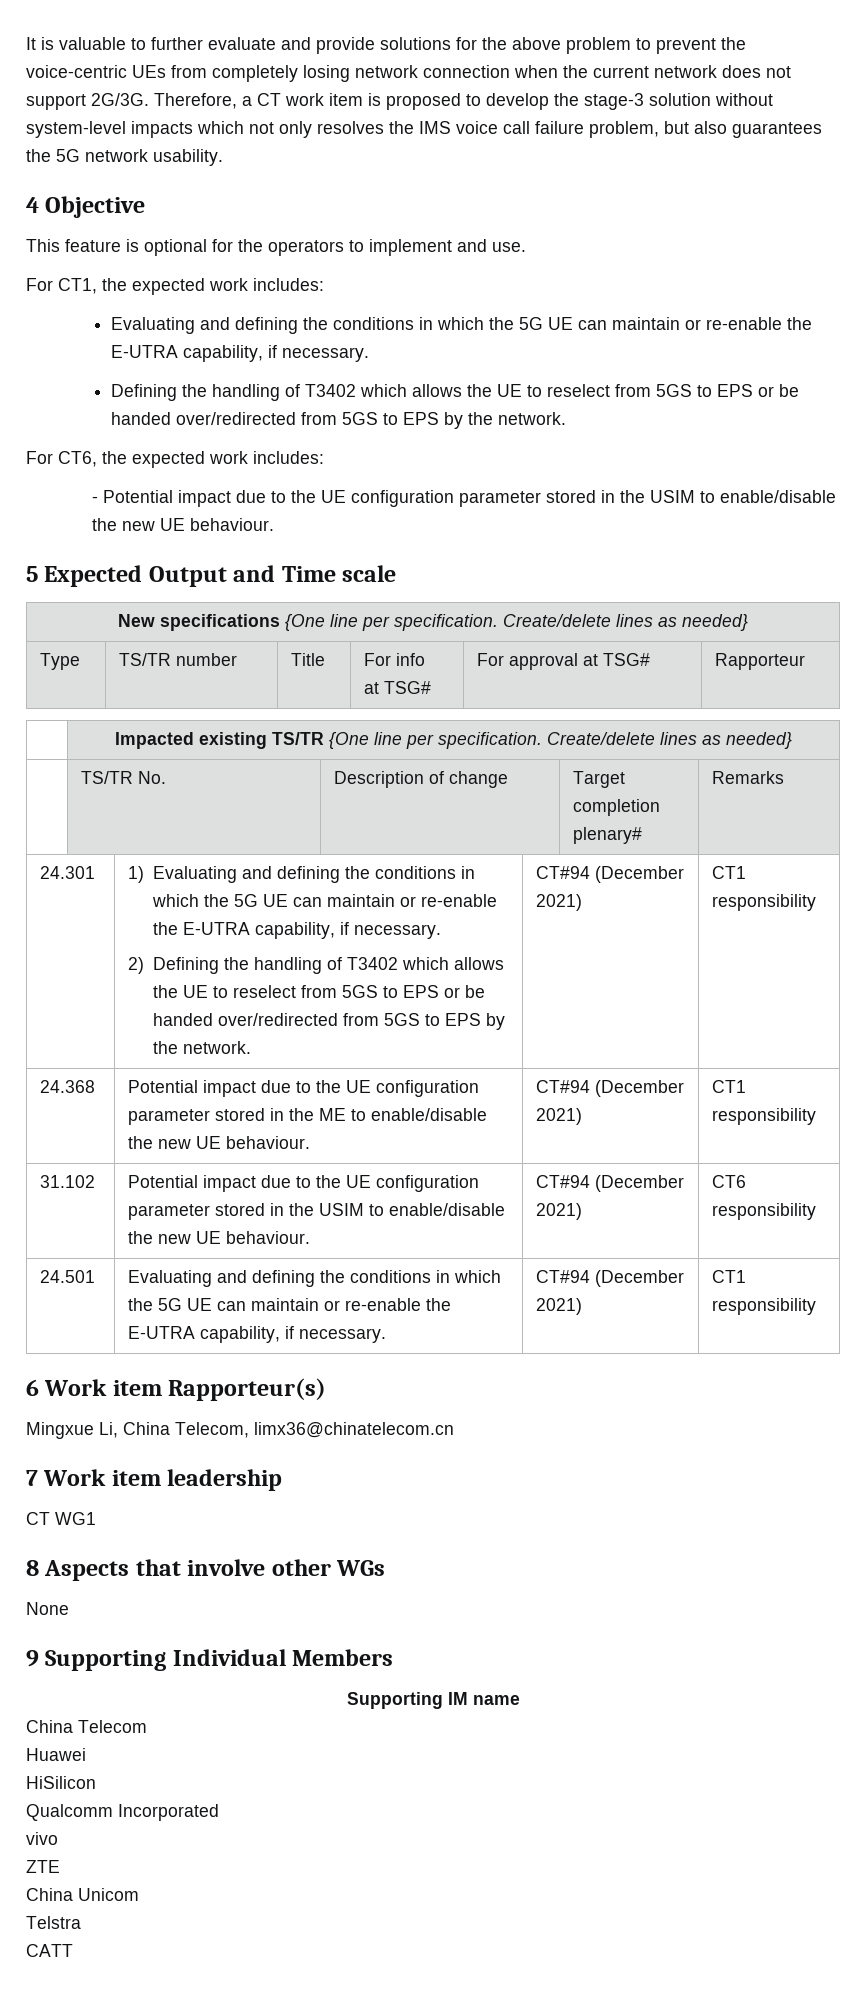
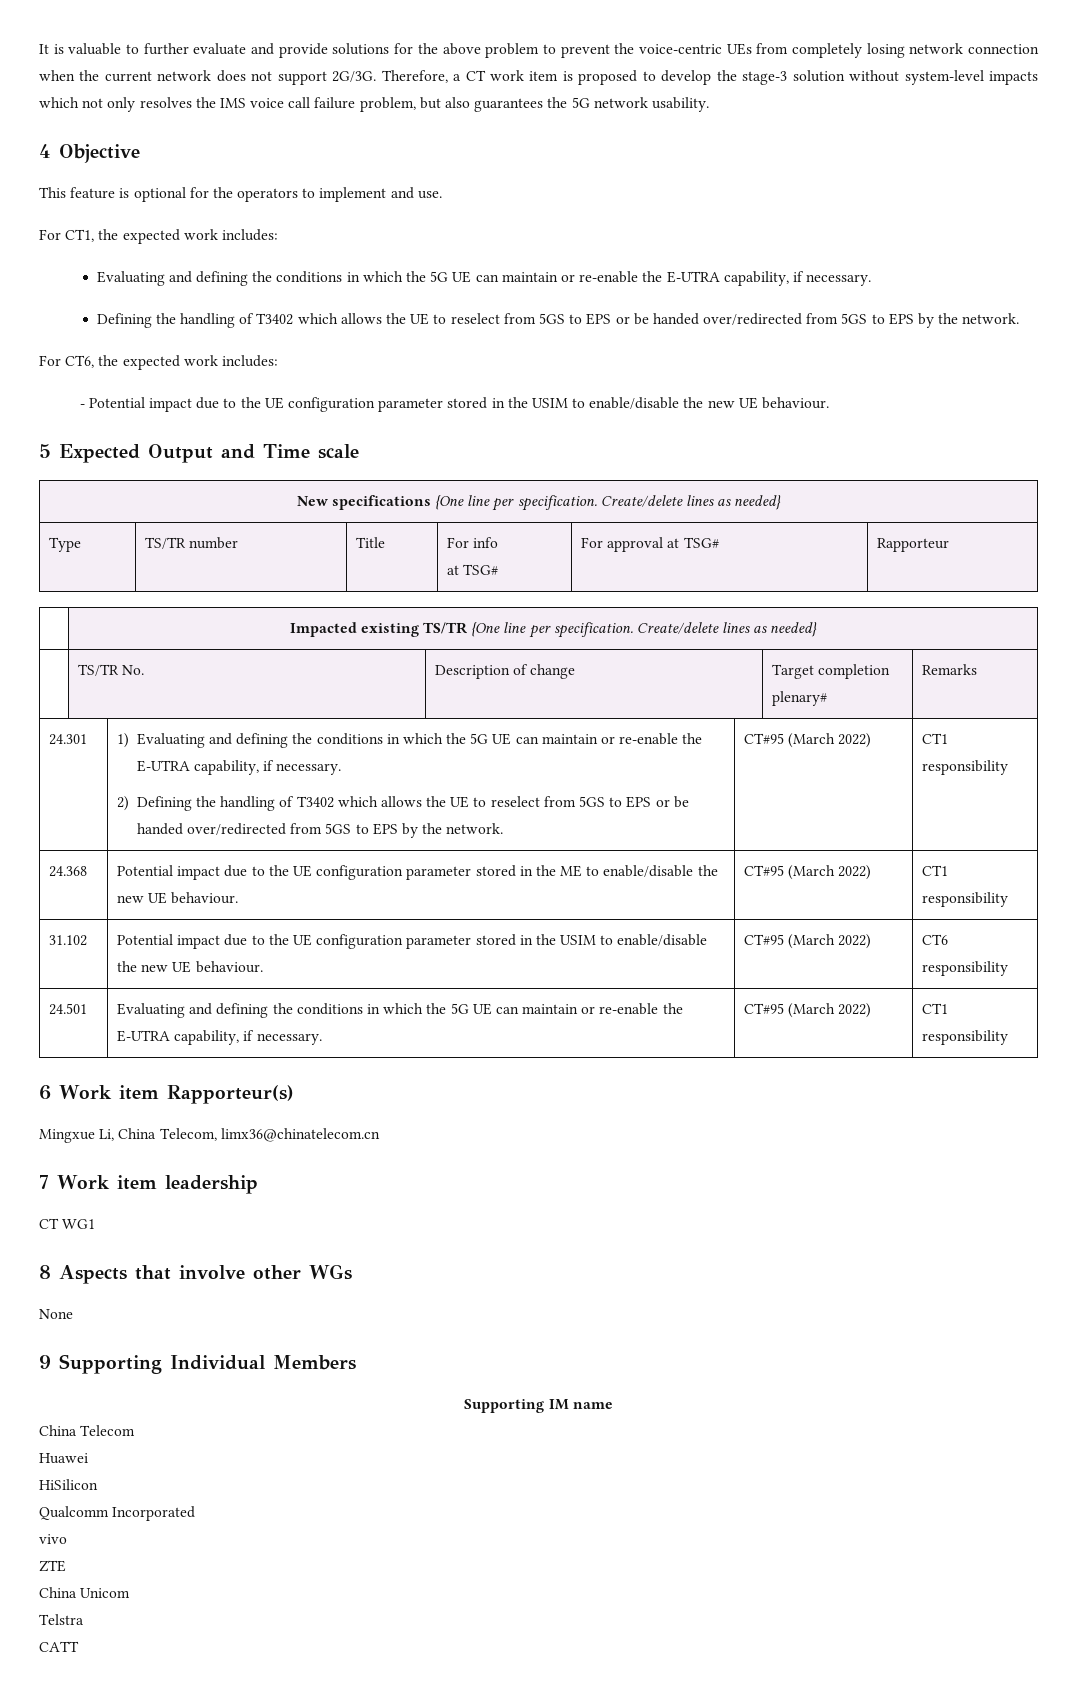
- 2) Defining the handling of T3402 which allows the UE to reselect from 5GS to EPS or be handed over/redirected from 5GS to EPS by the network. | CT#94 (December 2021)
+ 2) Defining the handling of T3402 which allows the UE to reselect from 5GS to EPS or be handed over/redirected from 5GS to EPS by the network. | CT#95 (March 2022)
- 24.368 | Potential impact due to the UE configuration parameter stored in the ME to enable/disable the new UE behaviour. | CT#94 (December 2021) | CT1 responsibility
+ 24.368 | Potential impact due to the UE configuration parameter stored in the ME to enable/disable the new UE behaviour. | CT#95 (March 2022) | CT1 responsibility
- 31.102 | Potential impact due to the UE configuration parameter stored in the USIM to enable/disable the new UE behaviour. | CT#94 (December 2021) | CT6 responsibility
+ 31.102 | Potential impact due to the UE configuration parameter stored in the USIM to enable/disable the new UE behaviour. | CT#95 (March 2022) | CT6 responsibility
- 24.501 | Evaluating and defining the conditions in which the 5G UE can maintain or re-enable the E-UTRA capability, if necessary. | CT#94 (December 2021) | CT1 responsibility
+ 24.501 | Evaluating and defining the conditions in which the 5G UE can maintain or re-enable the E-UTRA capability, if necessary. | CT#95 (March 2022) | CT1 responsibility

